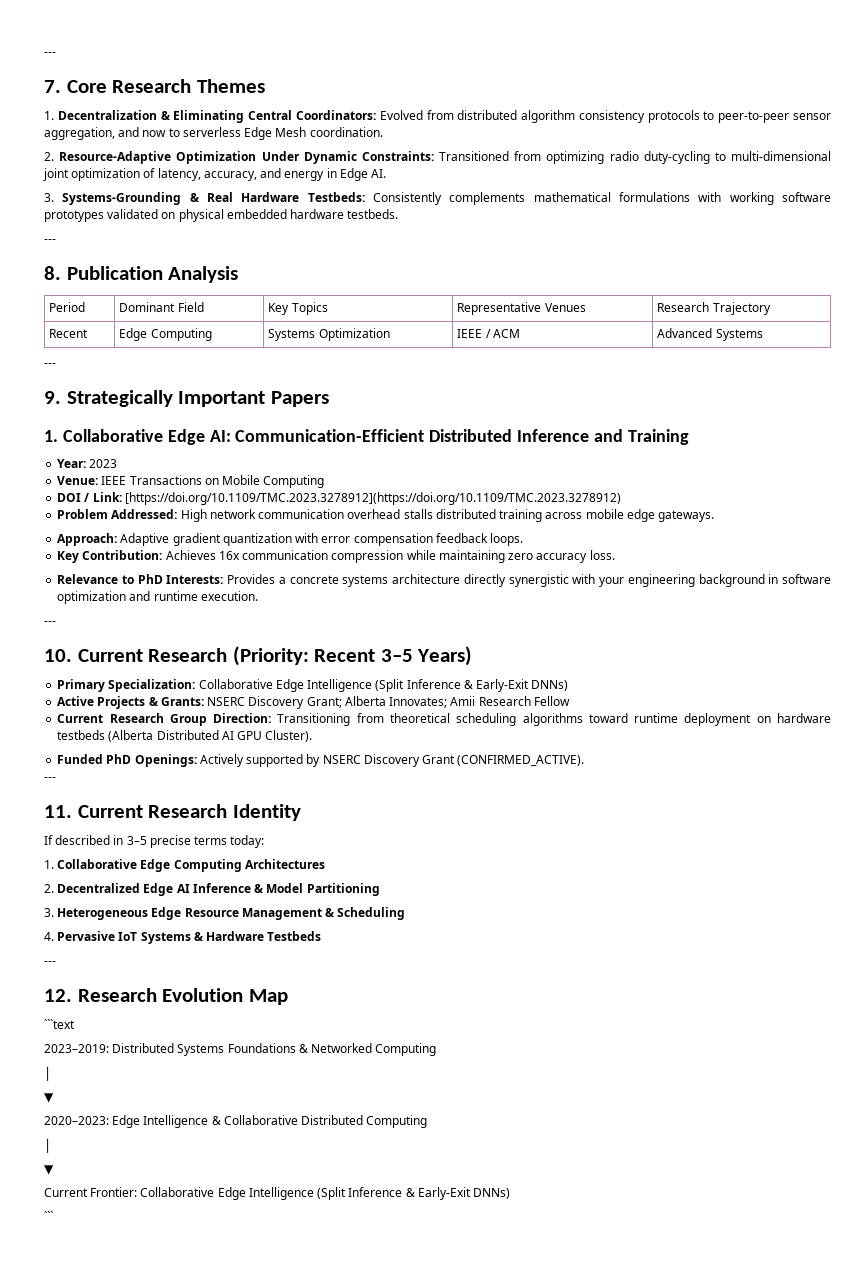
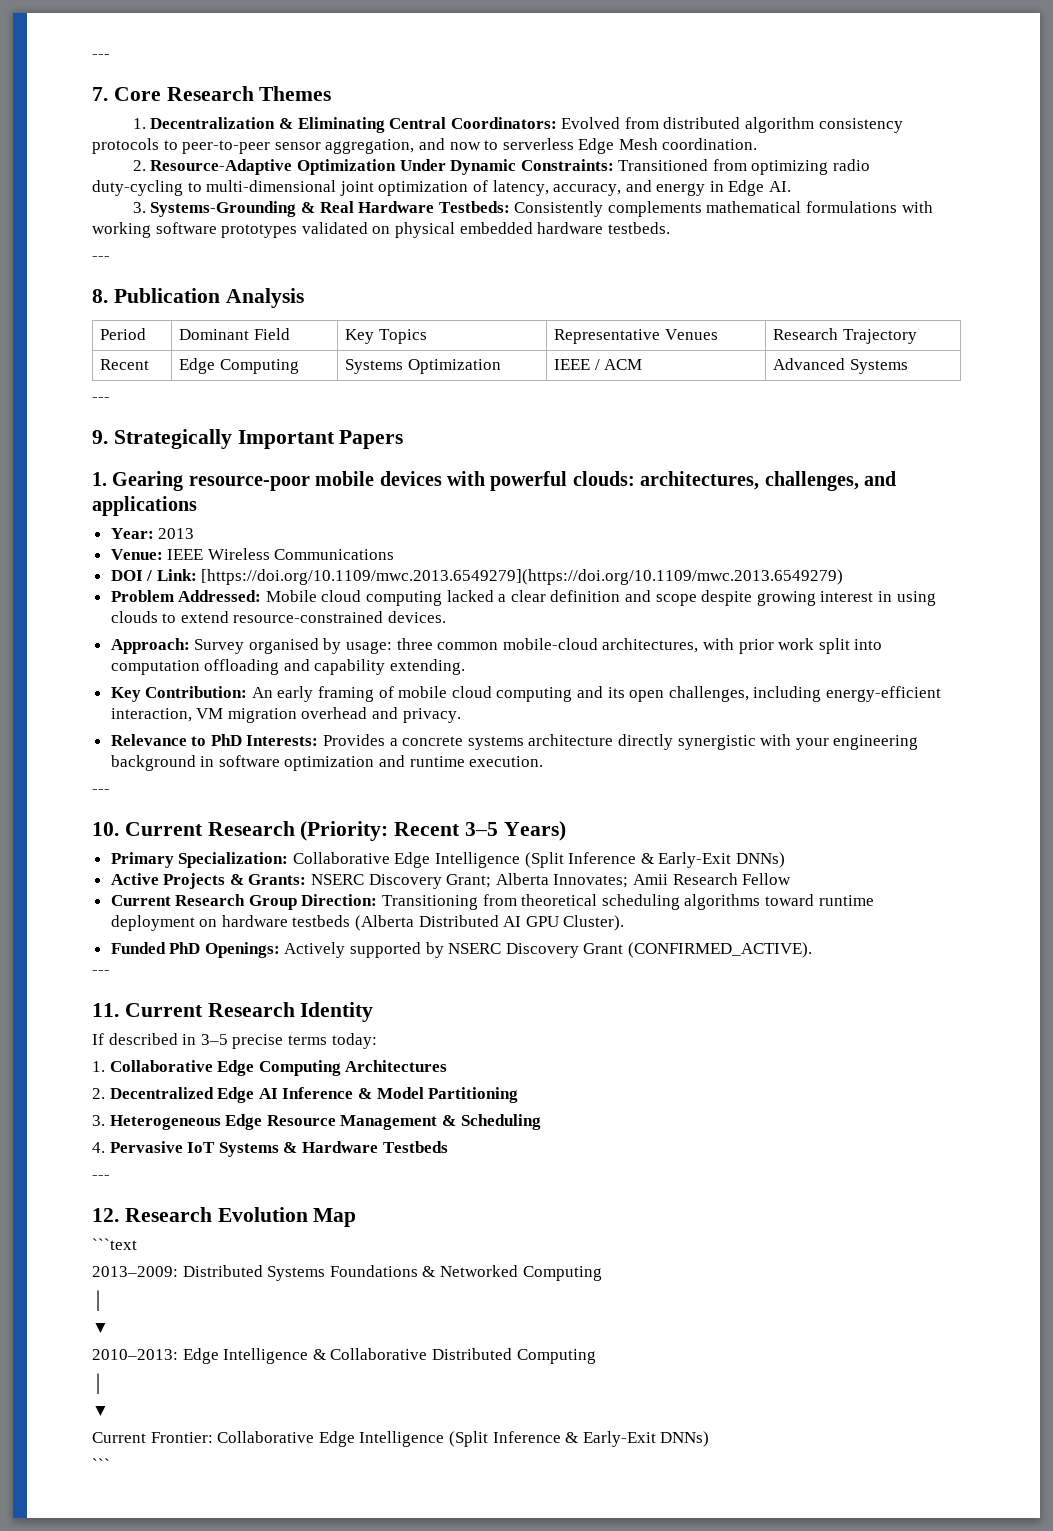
- 1. Collaborative Edge AI: Communication-Efficient Distributed Inference and Training
+ 1. Gearing resource-poor mobile devices with powerful clouds: architectures, challenges, and applications
- Year: 2023
+ Year: 2013
- Venue: IEEE Transactions on Mobile Computing
+ Venue: IEEE Wireless Communications
- DOI / Link: [https://doi.org/10.1109/TMC.2023.3278912](https://doi.org/10.1109/TMC.2023.3278912)
+ DOI / Link: [https://doi.org/10.1109/mwc.2013.6549279](https://doi.org/10.1109/mwc.2013.6549279)
- Problem Addressed: High network communication overhead stalls distributed training across mobile edge gateways.
- Approach: Adaptive gradient quantization with error compensation feedback loops.
- Key Contribution: Achieves 16x communication compression while maintaining zero accuracy loss.
+ Problem Addressed: Mobile cloud computing lacked a clear definition and scope despite growing interest in using clouds to extend resource-constrained devices.
+ Approach: Survey organised by usage: three common mobile-cloud architectures, with prior work split into computation offloading and capability extending.
+ Key Contribution: An early framing of mobile cloud computing and its open challenges, including energy-efficient interaction, VM migration overhead and privacy.
- 2023–2019: Distributed Systems Foundations & Networked Computing
+ 2013–2009: Distributed Systems Foundations & Networked Computing
- 2020–2023: Edge Intelligence & Collaborative Distributed Computing
+ 2010–2013: Edge Intelligence & Collaborative Distributed Computing

